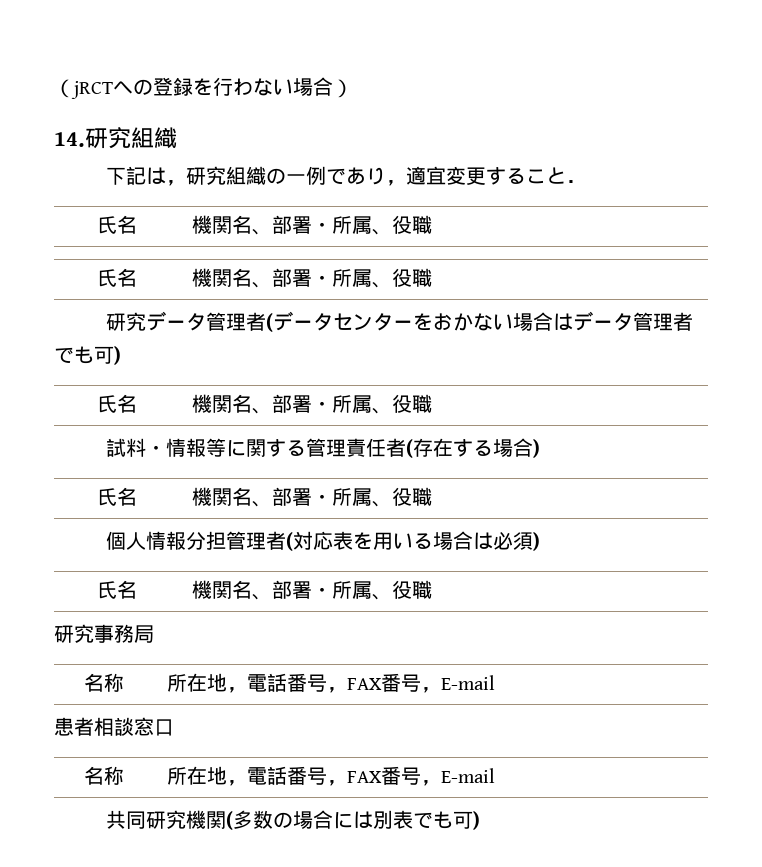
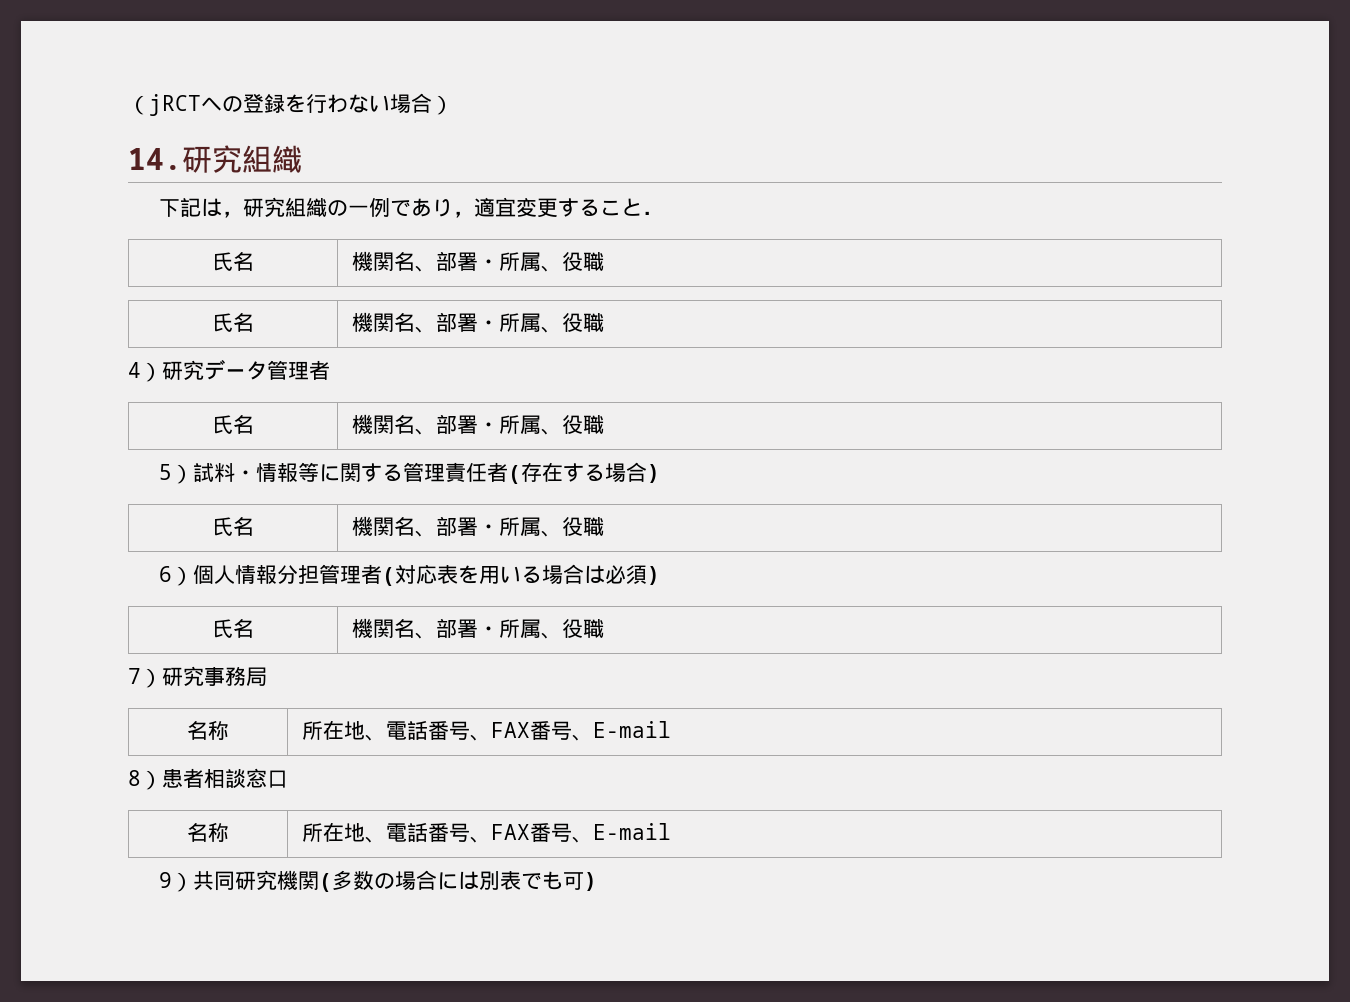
- 研究データ管理者(データセンターをおかない場合はデータ管理者でも可)
+ 4）研究データ管理者
  氏名 | 機関名、部署・所属、役職
- 試料・情報等に関する管理責任者(存在する場合)
+ 5）試料・情報等に関する管理責任者(存在する場合)
- 個人情報分担管理者(対応表を用いる場合は必須)
+ 6）個人情報分担管理者(対応表を用いる場合は必須)
- 研究事務局
- 名称 | 所在地，電話番号，FAX番号，E-mail
- 患者相談窓口
- 名称 | 所在地，電話番号，FAX番号，E-mail
- 共同研究機関(多数の場合には別表でも可)
+ 7）研究事務局
+ 名称 | 所在地、電話番号、FAX番号、E-mail
+ 8）患者相談窓口
+ 名称 | 所在地、電話番号、FAX番号、E-mail
+ 9）共同研究機関(多数の場合には別表でも可)

